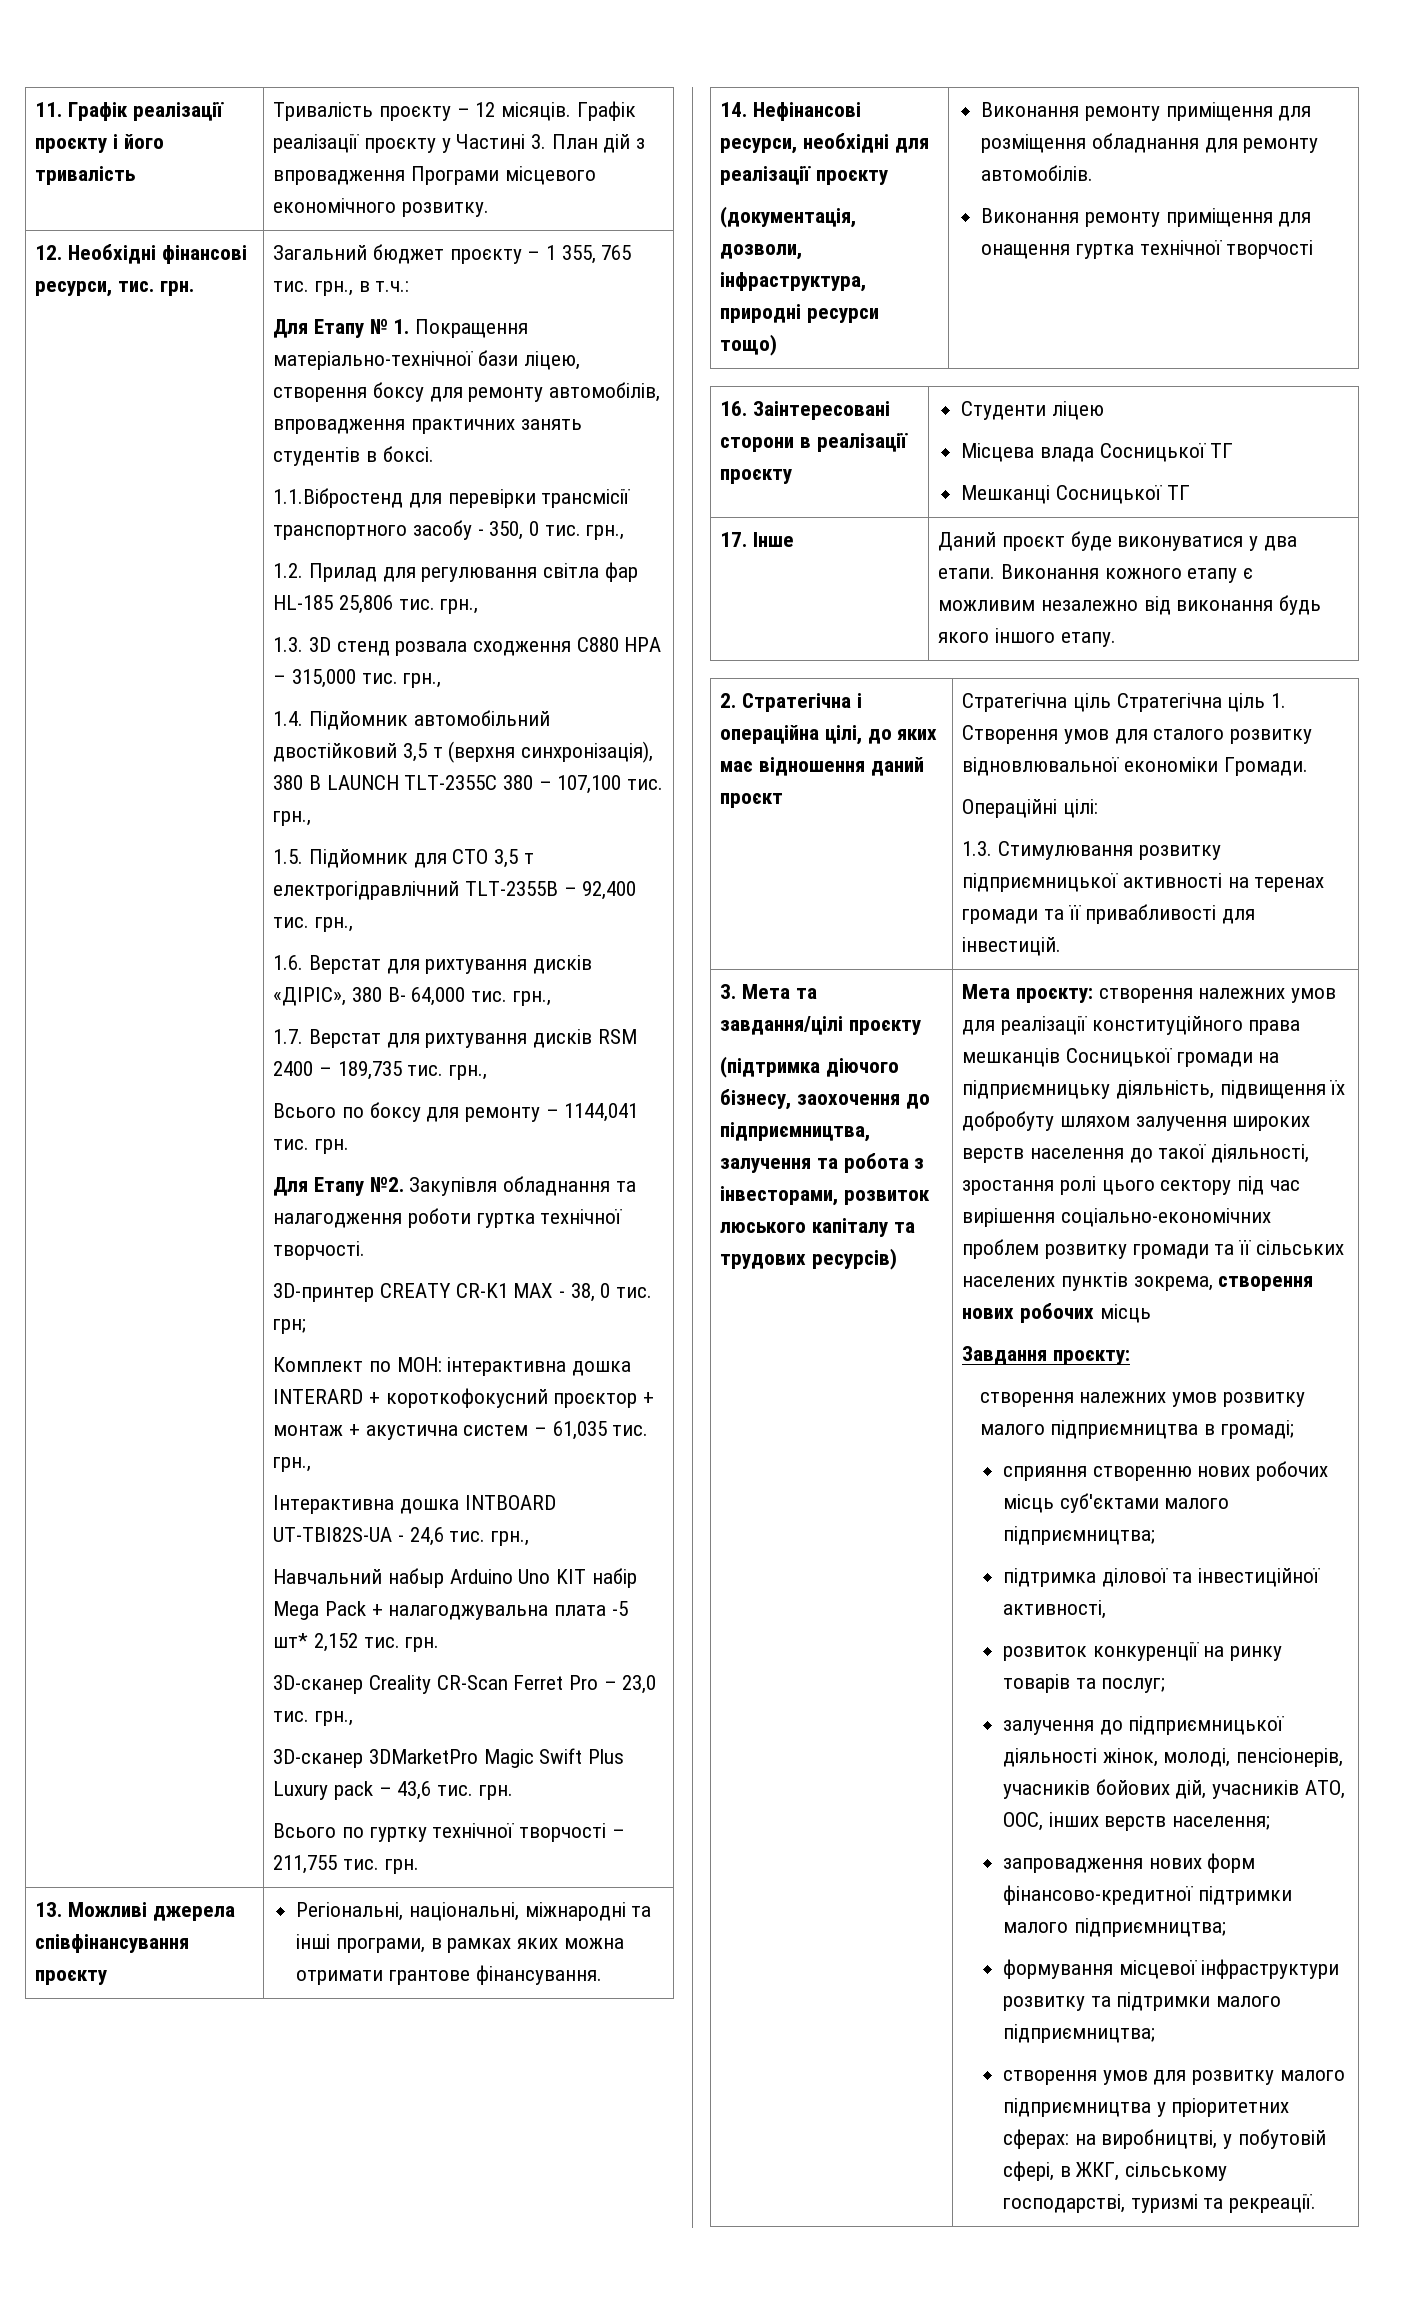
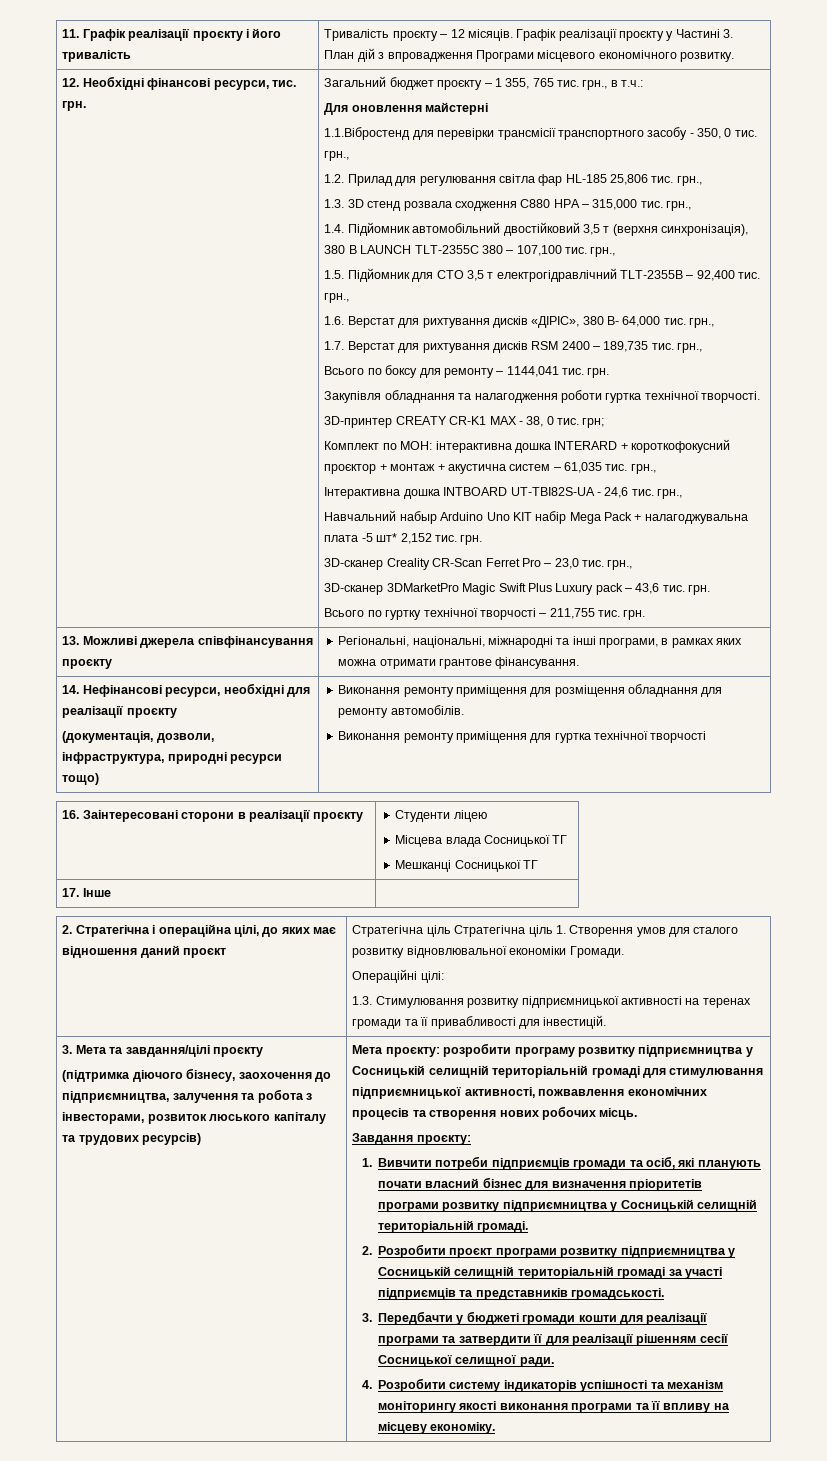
- Для Етапу № 1. Покращення матеріально-технічної бази ліцею, створення боксу для ремонту автомобілів, впровадження практичних занять студентів в боксі.
+ Для оновлення майстерні
- Для Етапу №2.
  14. Нефінансові ресурси, необхідні для реалізації проєкту
  (документація, дозволи, інфраструктура, природні ресурси тощо) | Виконання ремонту приміщення для розміщення обладнання для ремонту автомобілів.
- Виконання ремонту приміщення для онащення гуртка технічної творчості
+ Виконання ремонту приміщення для гуртка технічної творчості
- 17. Інше | Даний проєкт буде виконуватися у два етапи. Виконання кожного етапу є можливим незалежно від виконання будь якого іншого етапу.
+ 17. Інше |
- Мета проєкту: створення належних умов для реалізації конституційного права мешканців Сосницької громади на підприємницьку діяльність, підвищення їх добробуту шляхом залучення широких верств населення до такої діяльності, зростання ролі цього сектору під час вирішення соціально-економічних проблем розвитку громади та її сільських населених пунктів зокрема, створення нових робочих місць
+ Мета проєкту: розробити програму розвитку підприємництва у Сосницькій селищній територіальній громаді для стимулювання підприємницької активності, пожвавлення економічних процесів та створення нових робочих місць.
- створення належних умов розвитку малого підприємництва в громаді;
- сприяння створенню нових робочих місць суб'єктами малого підприємництва;
- підтримка ділової та інвестиційної активності,
- розвиток конкуренції на ринку товарів та послуг;
- залучення до підприємницької діяльності жінок, молоді, пенсіонерів, учасників бойових дій, учасників АТО, ООС, інших верств населення;
- запровадження нових форм фінансово-кредитної підтримки малого підприємництва;
- формування місцевої інфраструктури розвитку та підтримки малого підприємництва;
- створення умов для розвитку малого підприємництва у пріоритетних сферах: на виробництві, у побутовій сфері, в ЖКГ, сільському господарстві, туризмі та рекреації.
+ 1. Вивчити потреби підприємців громади та осіб, які планують почати власний бізнес для визначення пріоритетів програми розвитку підприємництва у Сосницькій селищній територіальній громаді.
+ 2. Розробити проєкт програми розвитку підприємництва у Сосницькій селищній територіальній громаді за участі підприємців та представників громадськості.
+ 3. Передбачти у бюджеті громади кошти для реалізації програми та затвердити її для реалізації рішенням сесії Сосницької селищної ради.
+ 4. Розробити систему індикаторів успішності та механізм моніторингу якості виконання програми та її впливу на місцеву економіку.

